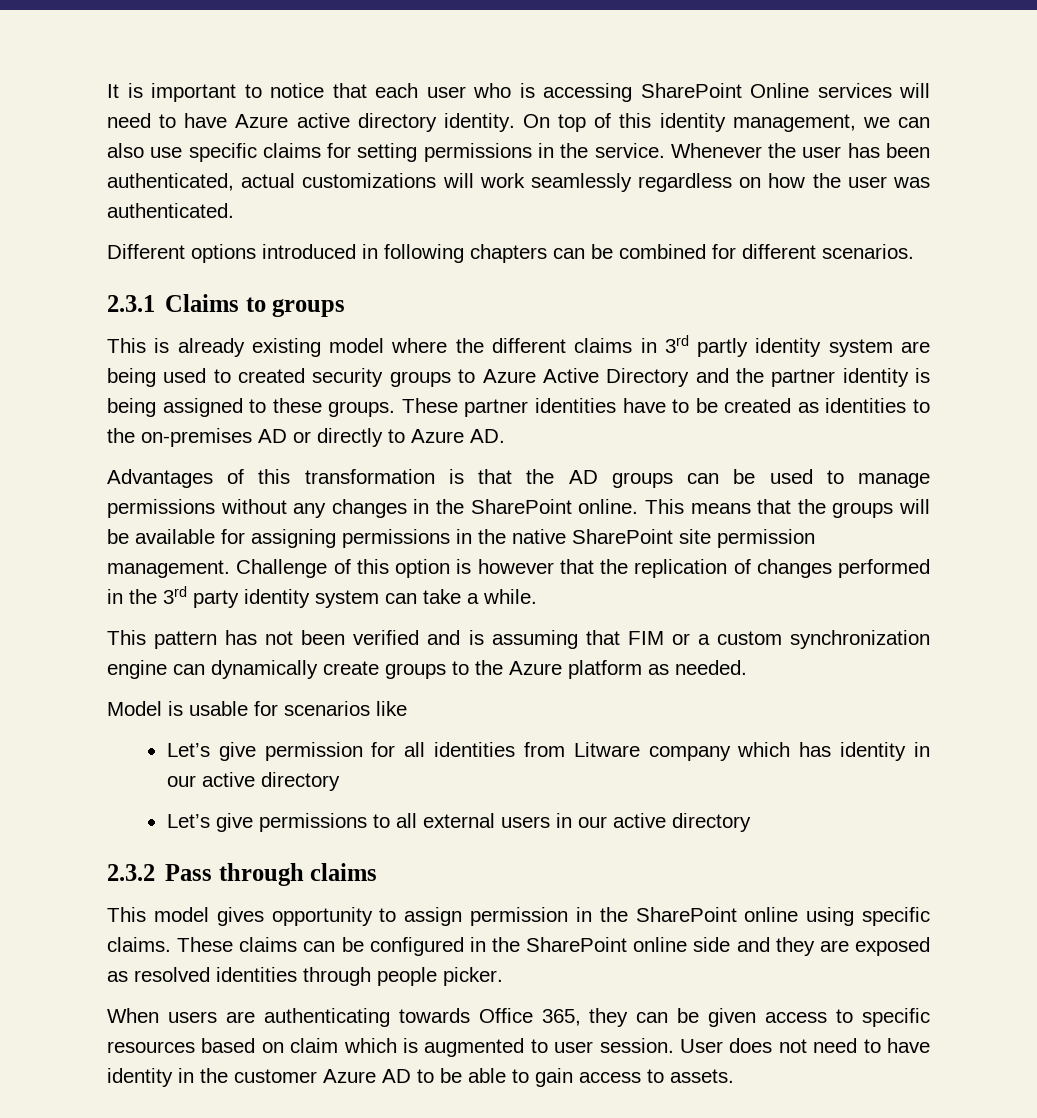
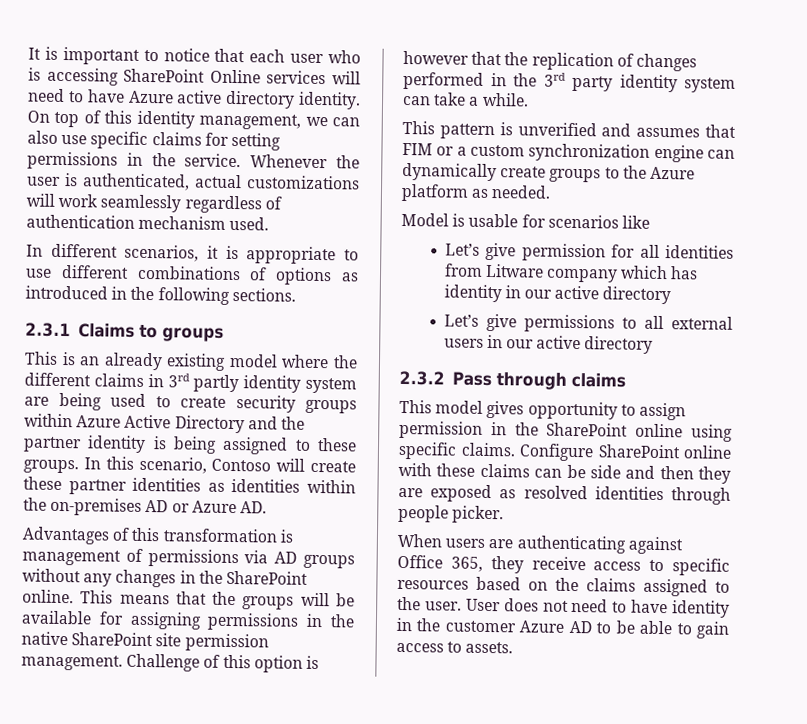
- Whenever the user has been authenticated, actual customizations will work seamlessly regardless on how the user was authenticated.
- Different options introduced in following chapters can be combined for different scenarios.
+ Whenever the user is authenticated, actual customizations will work seamlessly regardless of authentication mechanism used.
+ In different scenarios, it is appropriate to use different combinations of options as introduced in the following sections.
- This is already existing model where the different claims in 3rd partly identity system are being used to created security groups to Azure Active Directory and the partner identity is being assigned to these groups.
+ This is an already existing model where the different claims in 3rd partly identity system are being used to create security groups within Azure Active Directory and the partner identity is being assigned to these groups.
- These partner identities have to be created as identities to the on-premises AD or directly to Azure AD.
+ In this scenario, Contoso will create these partner identities as identities within the on-premises AD or Azure AD.
- Advantages of this transformation is that the AD groups can be used to manage permissions without any changes in the SharePoint online.
+ Advantages of this transformation is management of permissions via AD groups without any changes in the SharePoint online.
- This pattern has not been verified and is assuming that FIM or a custom synchronization engine can dynamically create groups to the Azure platform as needed.
+ This pattern is unverified and assumes that FIM or a custom synchronization engine can dynamically create groups to the Azure platform as needed.
- These claims can be configured in the SharePoint online side and they are exposed as resolved identities through people picker.
+ Configure SharePoint online with these claims can be side and then they are exposed as resolved identities through people picker.
- When users are authenticating towards Office 365, they can be given access to specific resources based on claim which is augmented to user session.
+ When users are authenticating against Office 365, they receive access to specific resources based on the claims assigned to the user.

